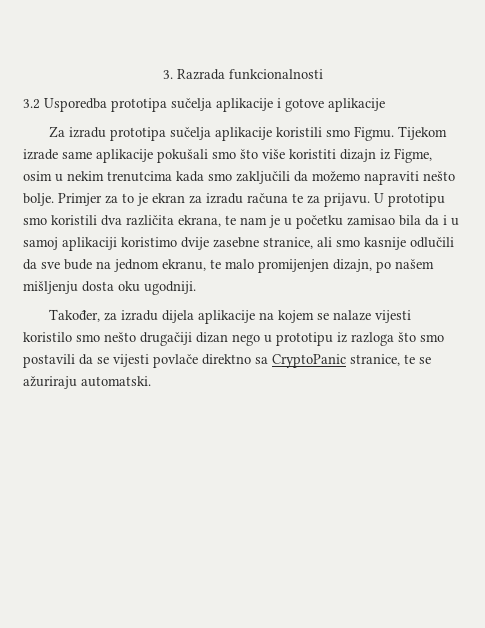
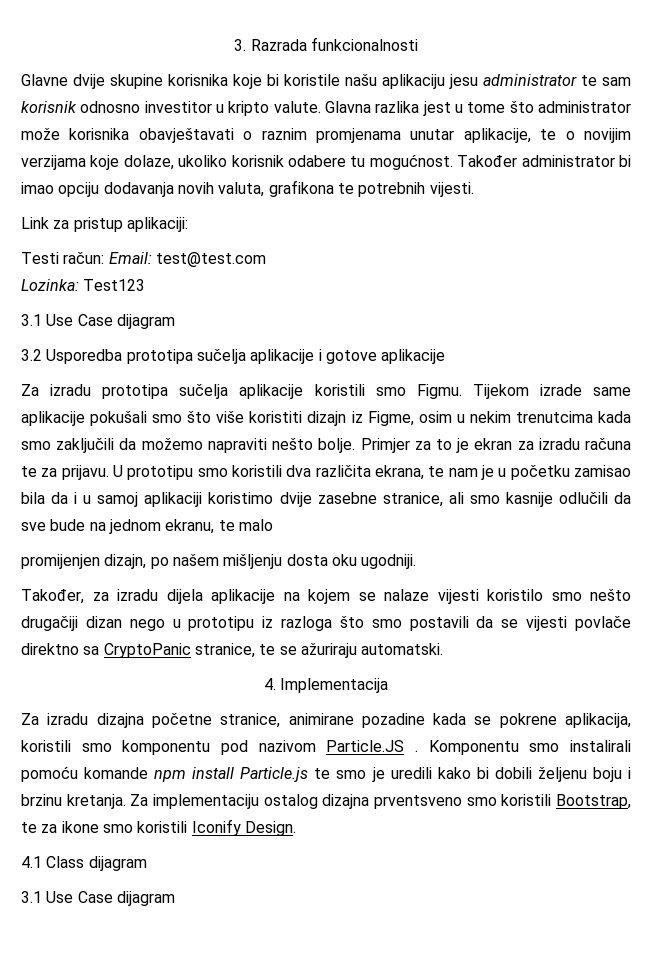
+ Glavne dvije skupine korisnika koje bi koristile našu aplikaciju jesu administrator te sam korisnik odnosno investitor u kripto valute. Glavna razlika jest u tome što administrator može korisnika obavještavati o raznim promjenama unutar aplikacije, te o novijim verzijama koje dolaze, ukoliko korisnik odabere tu mogućnost. Također administrator bi imao opciju dodavanja novih valuta, grafikona te potrebnih vijesti.
+ Link za pristup aplikaciji:
+ Testi račun: Email: test@test.com
+ Lozinka: Test123
+ 3.1 Use Case dijagram
- U prototipu smo koristili dva različita ekrana, te nam je u početku zamisao bila da i u samoj aplikaciji koristimo dvije zasebne stranice, ali smo kasnije odlučili da sve bude na jednom ekranu, te malo promijenjen dizajn, po našem mišljenju dosta oku ugodniji.
+ U prototipu smo koristili dva različita ekrana, te nam je u početku zamisao bila da i u samoj aplikaciji koristimo dvije zasebne stranice, ali smo kasnije odlučili da sve bude na jednom ekranu, te malo
+ promijenjen dizajn, po našem mišljenju dosta oku ugodniji.
+ 4. Implementacija
+ Za izradu dizajna početne stranice, animirane pozadine kada se pokrene aplikacija, koristili smo komponentu pod nazivom Particle.JS . Komponentu smo instalirali pomoću komande npm install Particle.js te smo je uredili kako bi dobili željenu boju i brzinu kretanja. Za implementaciju ostalog dizajna prventsveno smo koristili Bootstrap, te za ikone smo koristili Iconify Design.
+ 4.1 Class dijagram
+ 3.1 Use Case dijagram

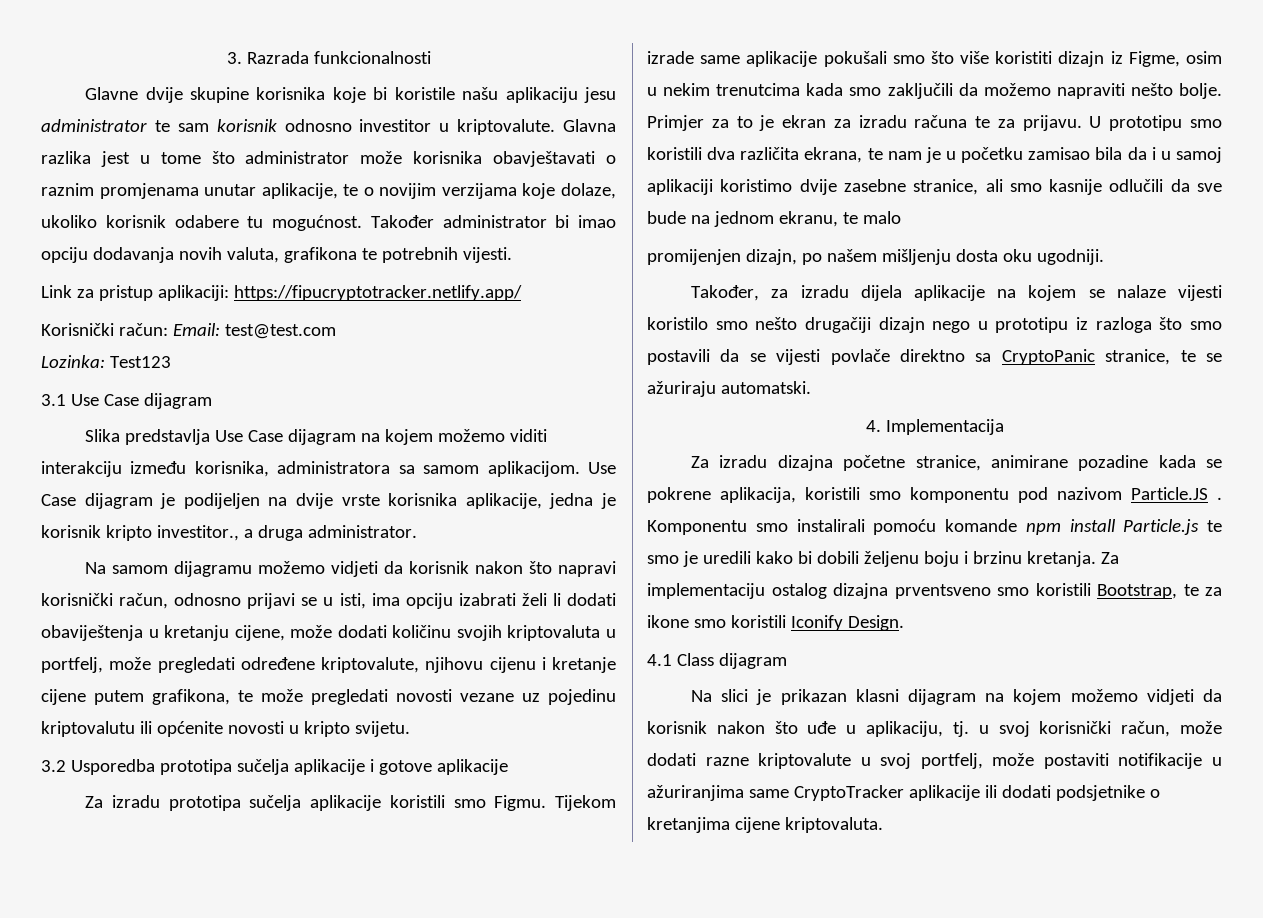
- Glavne dvije skupine korisnika koje bi koristile našu aplikaciju jesu administrator te sam korisnik odnosno investitor u kripto valute.
+ Glavne dvije skupine korisnika koje bi koristile našu aplikaciju jesu administrator te sam korisnik odnosno investitor u kriptovalute.
- Link za pristup aplikaciji:
- Testi račun: Email: test@test.com
+ Link za pristup aplikaciji: https://fipucryptotracker.netlify.app/
+ Korisnički račun: Email: test@test.com
+ Slika predstavlja Use Case dijagram na kojem možemo viditi interakciju između korisnika, administratora sa samom aplikacijom. Use Case dijagram je podijeljen na dvije vrste korisnika aplikacije, jedna je korisnik kripto investitor., a druga administrator.
+ Na samom dijagramu možemo vidjeti da korisnik nakon što napravi korisnički račun, odnosno prijavi se u isti, ima opciju izabrati želi li dodati obaviještenja u kretanju cijene, može dodati količinu svojih kriptovaluta u portfelj, može pregledati određene kriptovalute, njihovu cijenu i kretanje cijene putem grafikona, te može pregledati novosti vezane uz pojedinu kriptovalutu ili općenite novosti u kripto svijetu.
- Također, za izradu dijela aplikacije na kojem se nalaze vijesti koristilo smo nešto drugačiji dizan nego u prototipu iz razloga što smo postavili da se vijesti povlače direktno sa CryptoPanic stranice, te se ažuriraju automatski.
+ Također, za izradu dijela aplikacije na kojem se nalaze vijesti koristilo smo nešto drugačiji dizajn nego u prototipu iz razloga što smo postavili da se vijesti povlače direktno sa CryptoPanic stranice, te se ažuriraju automatski.
  4.1 Class dijagram
- 3.1 Use Case dijagram
+ Na slici je prikazan klasni dijagram na kojem možemo vidjeti da korisnik nakon što uđe u aplikaciju, tj. u svoj korisnički račun, može dodati razne kriptovalute u svoj portfelj, može postaviti notifikacije u ažuriranjima same CryptoTracker aplikacije ili dodati podsjetnike o kretanjima cijene kriptovaluta.

